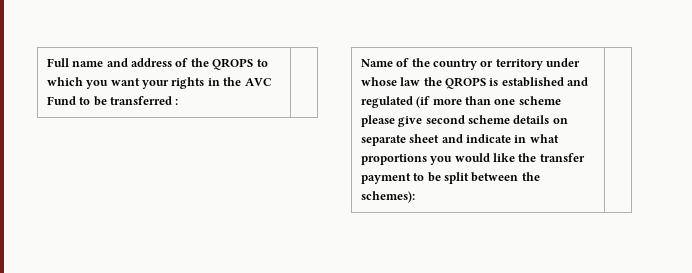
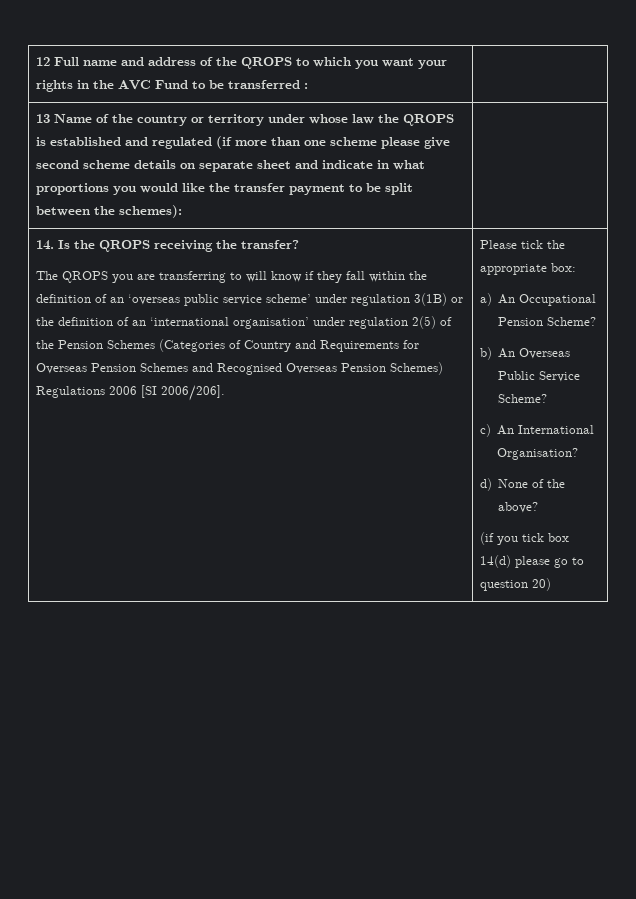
- Full name and address of the QROPS to which you want your rights in the AVC Fund to be transferred : |
+ 12 Full name and address of the QROPS to which you want your rights in the AVC Fund to be transferred : |
- Name of the country or territory under whose law the QROPS is established and regulated (if more than one scheme please give second scheme details on separate sheet and indicate in what proportions you would like the transfer payment to be split between the schemes):
+ 13 Name of the country or territory under whose law the QROPS is established and regulated (if more than one scheme please give second scheme details on separate sheet and indicate in what proportions you would like the transfer payment to be split between the schemes):
+ 14. Is the QROPS receiving the transfer?
+ The QROPS you are transferring to will know if they fall within the definition of an ‘overseas public service scheme’ under regulation 3(1B) or the definition of an ‘international organisation’ under regulation 2(5) of the Pension Schemes (Categories of Country and Requirements for Overseas Pension Schemes and Recognised Overseas Pension Schemes) Regulations 2006 [SI 2006/206]. | Please tick the appropriate box:
+ a) An Occupational Pension Scheme?
+ b) An Overseas Public Service Scheme?
+ c) An International Organisation?
+ d) None of the above?
+ (if you tick box 14(d) please go to question 20)

